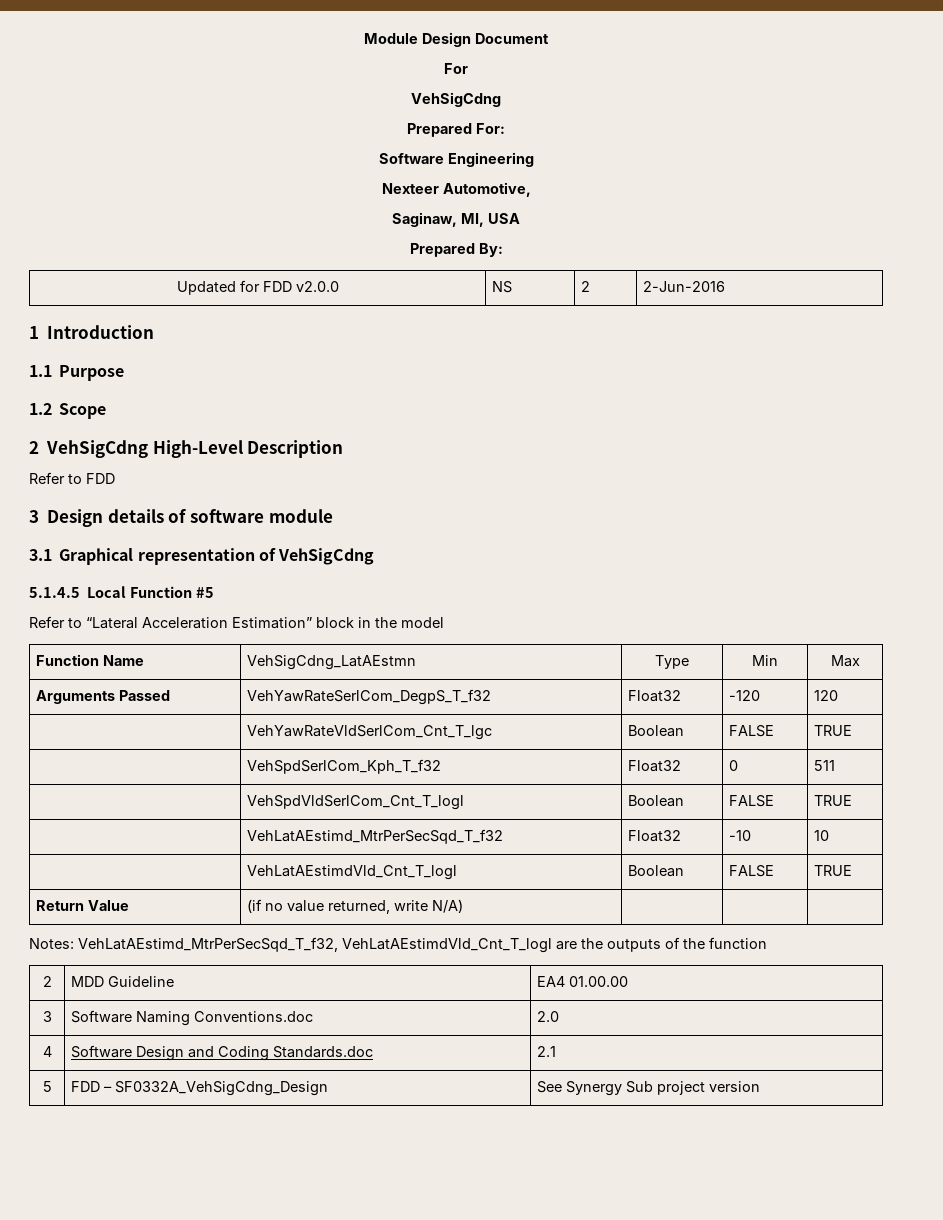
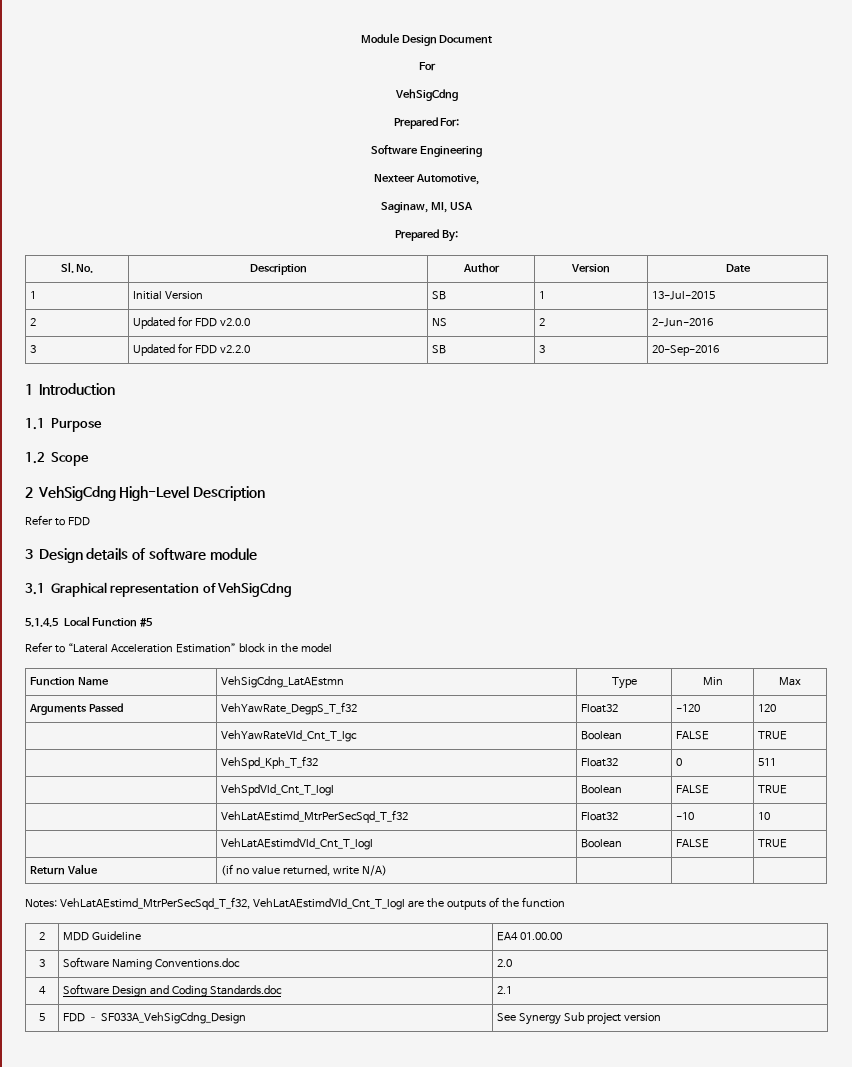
- Updated for FDD v2.0.0 | NS | 2 | 2-Jun-2016
+ Sl. No. | Description | Author | Version | Date
+ 1 | Initial Version | SB | 1 | 13-Jul-2015
+ 2 | Updated for FDD v2.0.0 | NS | 2 | 2-Jun-2016
+ 3 | Updated for FDD v2.2.0 | SB | 3 | 20-Sep-2016
- Arguments Passed | VehYawRateSerlCom_DegpS_T_f32 | Float32 | -120 | 120
+ Arguments Passed | VehYawRate_DegpS_T_f32 | Float32 | -120 | 120
- | VehYawRateVldSerlCom_Cnt_T_lgc | Boolean | FALSE | TRUE
- | VehSpdSerlCom_Kph_T_f32 | Float32 | 0 | 511
+ | VehYawRateVld_Cnt_T_lgc | Boolean | FALSE | TRUE
+ | VehSpd_Kph_T_f32 | Float32 | 0 | 511
- | VehSpdVldSerlCom_Cnt_T_logl | Boolean | FALSE | TRUE
+ | VehSpdVld_Cnt_T_logl | Boolean | FALSE | TRUE
- 5 | FDD – SF0332A_VehSigCdng_Design | See Synergy Sub project version
+ 5 | FDD – SF033A_VehSigCdng_Design | See Synergy Sub project version

